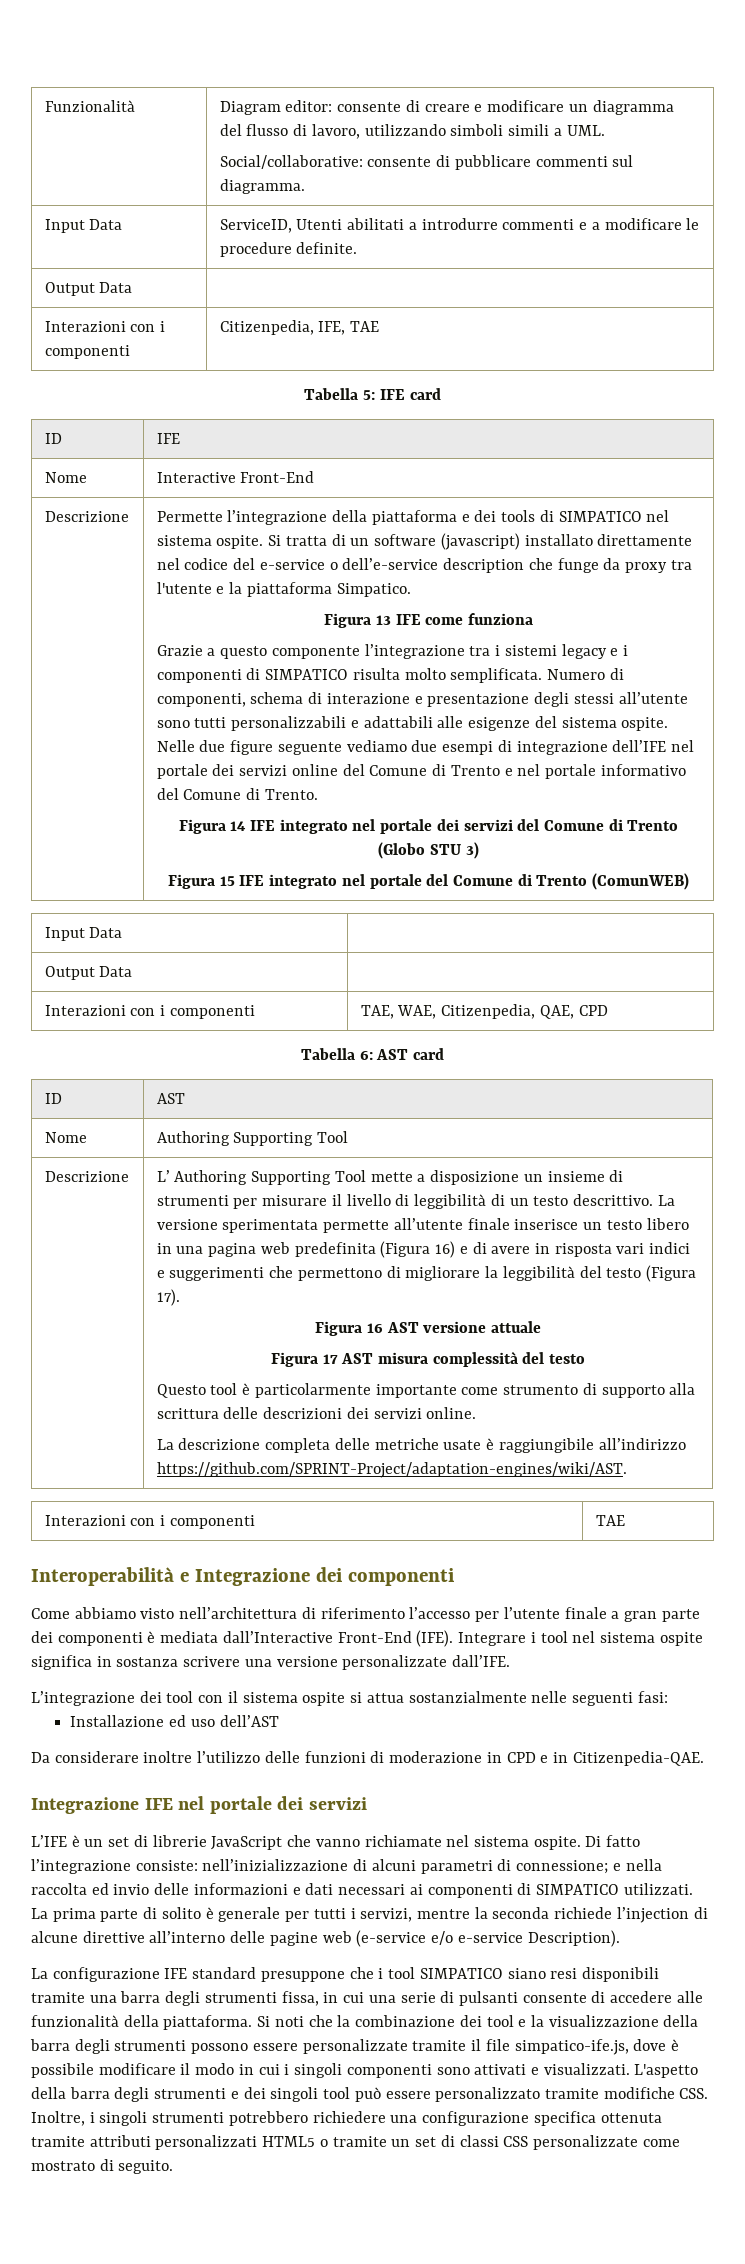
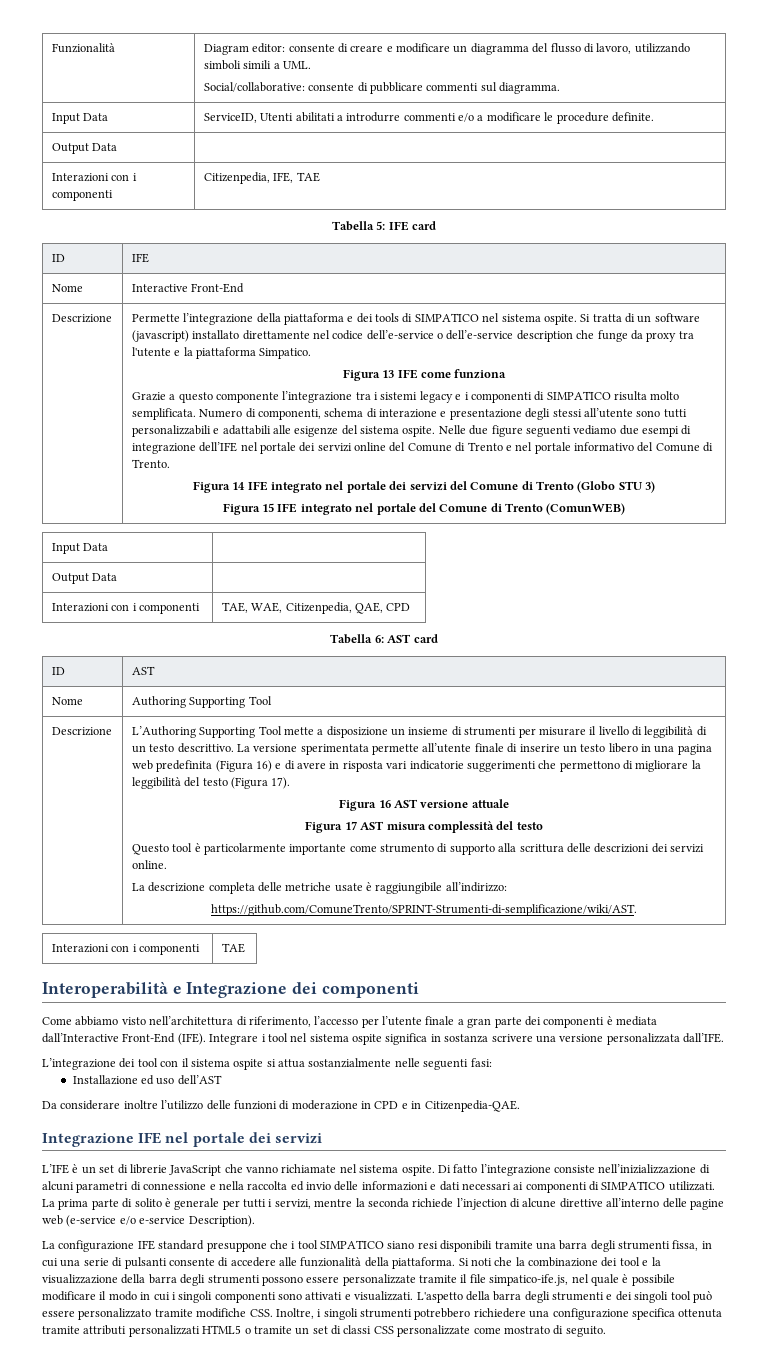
- Input Data | ServiceID, Utenti abilitati a introdurre commenti e a modificare le procedure definite.
+ Input Data | ServiceID, Utenti abilitati a introdurre commenti e/o a modificare le procedure definite.
- Si tratta di un software (javascript) installato direttamente nel codice del e-service o dell’e-service description che funge da proxy tra l'utente e la piattaforma Simpatico.
+ Si tratta di un software (javascript) installato direttamente nel codice dell’e-service o dell’e-service description che funge da proxy tra l'utente e la piattaforma Simpatico.
- Nelle due figure seguente vediamo due esempi di integrazione dell’IFE nel portale dei servizi online del Comune di Trento e nel portale informativo del Comune di Trento.
+ Nelle due figure seguenti vediamo due esempi di integrazione dell’IFE nel portale dei servizi online del Comune di Trento e nel portale informativo del Comune di Trento.
- L’ Authoring Supporting Tool mette a disposizione un insieme di strumenti per misurare il livello di leggibilità di un testo descrittivo.
+ L’Authoring Supporting Tool mette a disposizione un insieme di strumenti per misurare il livello di leggibilità di un testo descrittivo.
- La versione sperimentata permette all’utente finale inserisce un testo libero in una pagina web predefinita (Figura 16) e di avere in risposta vari indici e suggerimenti che permettono di migliorare la leggibilità del testo (Figura 17).
+ La versione sperimentata permette all’utente finale di inserire un testo libero in una pagina web predefinita (Figura 16) e di avere in risposta vari indicatorie suggerimenti che permettono di migliorare la leggibilità del testo (Figura 17).
- La descrizione completa delle metriche usate è raggiungibile all’indirizzo https://github.com/SPRINT-Project/adaptation-engines/wiki/AST.
+ La descrizione completa delle metriche usate è raggiungibile all’indirizzo:
+ https://github.com/ComuneTrento/SPRINT-Strumenti-di-semplificazione/wiki/AST.
- Come abbiamo visto nell’architettura di riferimento l’accesso per l’utente finale a gran parte dei componenti è mediata dall’Interactive Front-End (IFE).
+ Come abbiamo visto nell’architettura di riferimento, l’accesso per l’utente finale a gran parte dei componenti è mediata dall’Interactive Front-End (IFE).
- Integrare i tool nel sistema ospite significa in sostanza scrivere una versione personalizzate dall’IFE.
+ Integrare i tool nel sistema ospite significa in sostanza scrivere una versione personalizzata dall’IFE.
- Di fatto l’integrazione consiste: nell’inizializzazione di alcuni parametri di connessione; e nella raccolta ed invio delle informazioni e dati necessari ai componenti di SIMPATICO utilizzati.
+ Di fatto l’integrazione consiste nell’inizializzazione di alcuni parametri di connessione e nella raccolta ed invio delle informazioni e dati necessari ai componenti di SIMPATICO utilizzati.
- Si noti che la combinazione dei tool e la visualizzazione della barra degli strumenti possono essere personalizzate tramite il file simpatico-ife.js, dove è possibile modificare il modo in cui i singoli componenti sono attivati e visualizzati.
+ Si noti che la combinazione dei tool e la visualizzazione della barra degli strumenti possono essere personalizzate tramite il file simpatico-ife.js, nel quale è possibile modificare il modo in cui i singoli componenti sono attivati e visualizzati.

